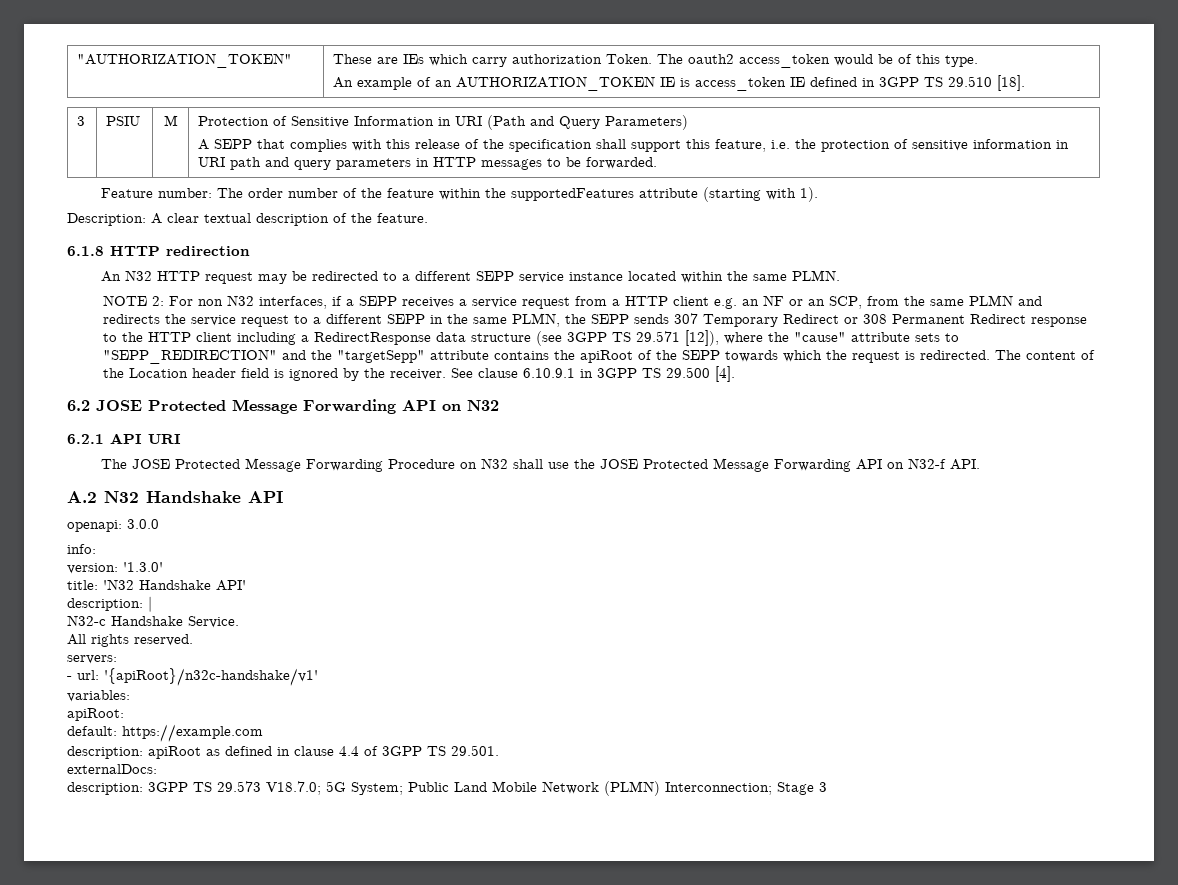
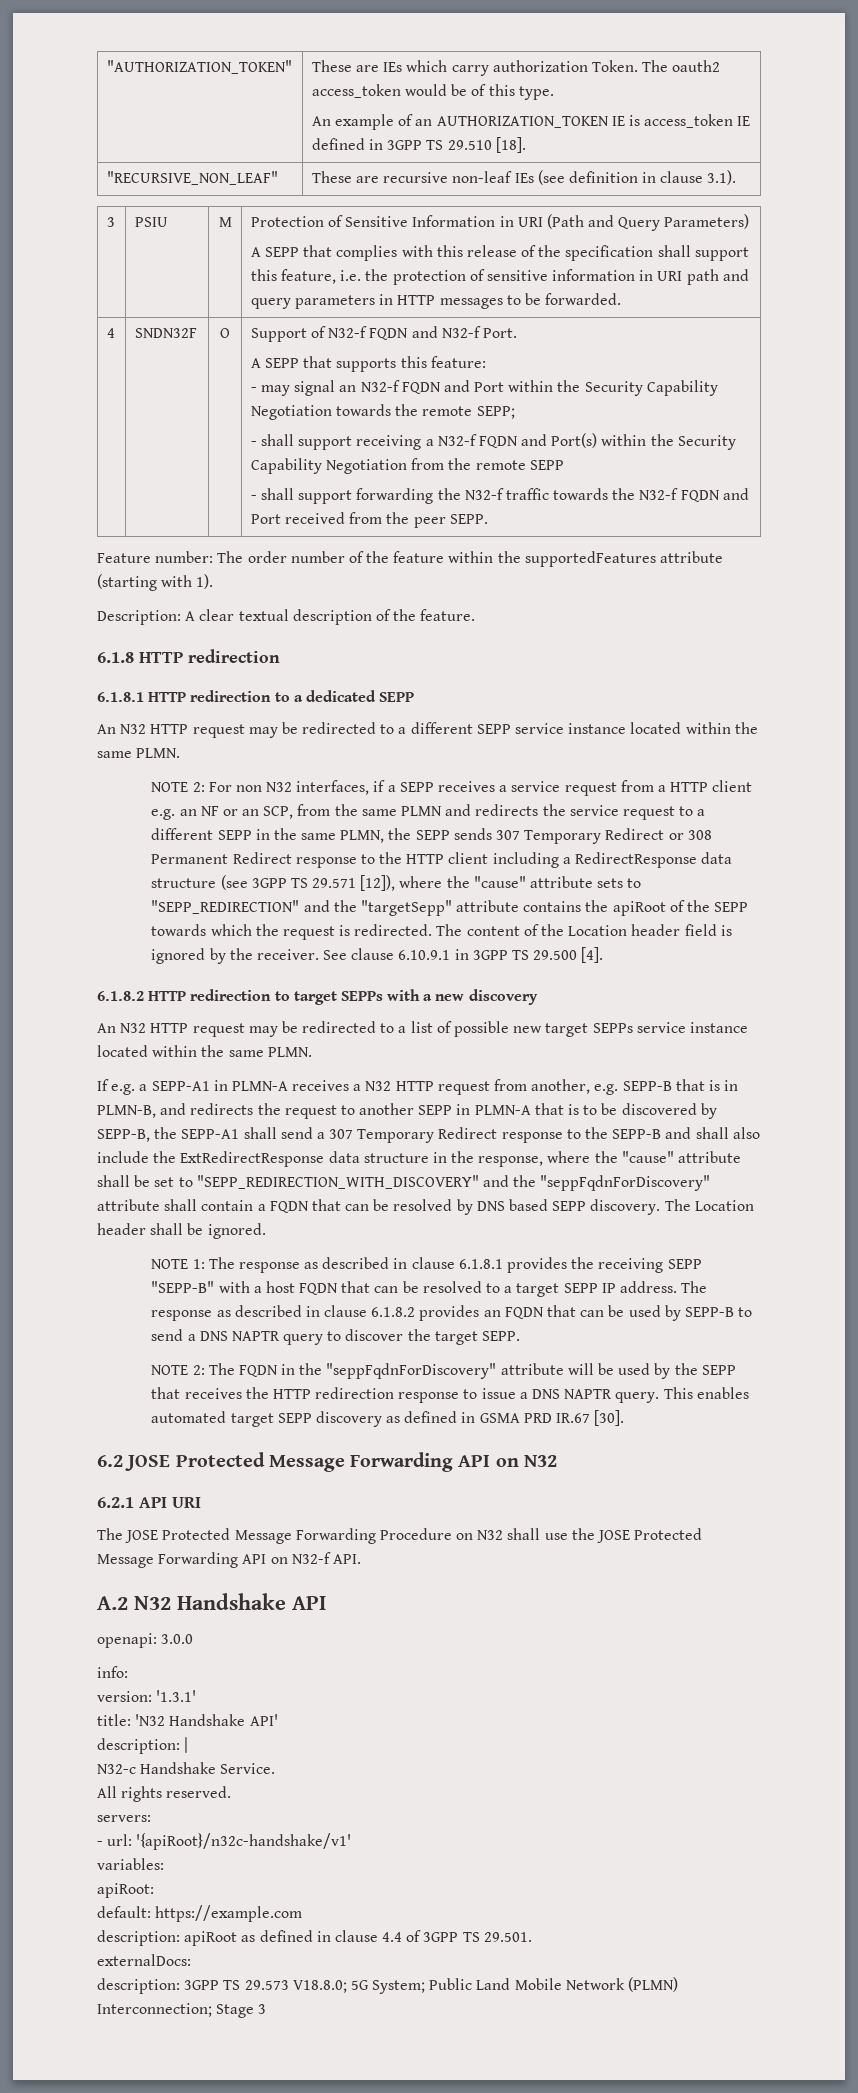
+ "RECURSIVE_NON_LEAF" | These are recursive non-leaf IEs (see definition in clause 3.1).
+ 4 | SNDN32F | O | Support of N32-f FQDN and N32-f Port.
+ A SEPP that supports this feature:
+ - may signal an N32-f FQDN and Port within the Security Capability Negotiation towards the remote SEPP;
+ - shall support receiving a N32-f FQDN and Port(s) within the Security Capability Negotiation from the remote SEPP
+ - shall support forwarding the N32-f traffic towards the N32-f FQDN and Port received from the peer SEPP.
+ 6.1.8.1 HTTP redirection to a dedicated SEPP
+ 6.1.8.2 HTTP redirection to target SEPPs with a new discovery
+ An N32 HTTP request may be redirected to a list of possible new target SEPPs service instance located within the same PLMN.
+ If e.g. a SEPP-A1 in PLMN-A receives a N32 HTTP request from another, e.g. SEPP-B that is in PLMN-B, and redirects the request to another SEPP in PLMN-A that is to be discovered by SEPP-B, the SEPP-A1 shall send a 307 Temporary Redirect response to the SEPP-B and shall also include the ExtRedirectResponse data structure in the response, where the "cause" attribute shall be set to "SEPP_REDIRECTION_WITH_DISCOVERY" and the "seppFqdnForDiscovery" attribute shall contain a FQDN that can be resolved by DNS based SEPP discovery. The Location header shall be ignored.
+ NOTE 1: The response as described in clause 6.1.8.1 provides the receiving SEPP "SEPP-B" with a host FQDN that can be resolved to a target SEPP IP address. The response as described in clause 6.1.8.2 provides an FQDN that can be used by SEPP-B to send a DNS NAPTR query to discover the target SEPP.
+ NOTE 2: The FQDN in the "seppFqdnForDiscovery" attribute will be used by the SEPP that receives the HTTP redirection response to issue a DNS NAPTR query. This enables automated target SEPP discovery as defined in GSMA PRD IR.67 [30].
- version: '1.3.0'
+ version: '1.3.1'
- description: 3GPP TS 29.573 V18.7.0; 5G System; Public Land Mobile Network (PLMN) Interconnection; Stage 3
+ description: 3GPP TS 29.573 V18.8.0; 5G System; Public Land Mobile Network (PLMN) Interconnection; Stage 3

